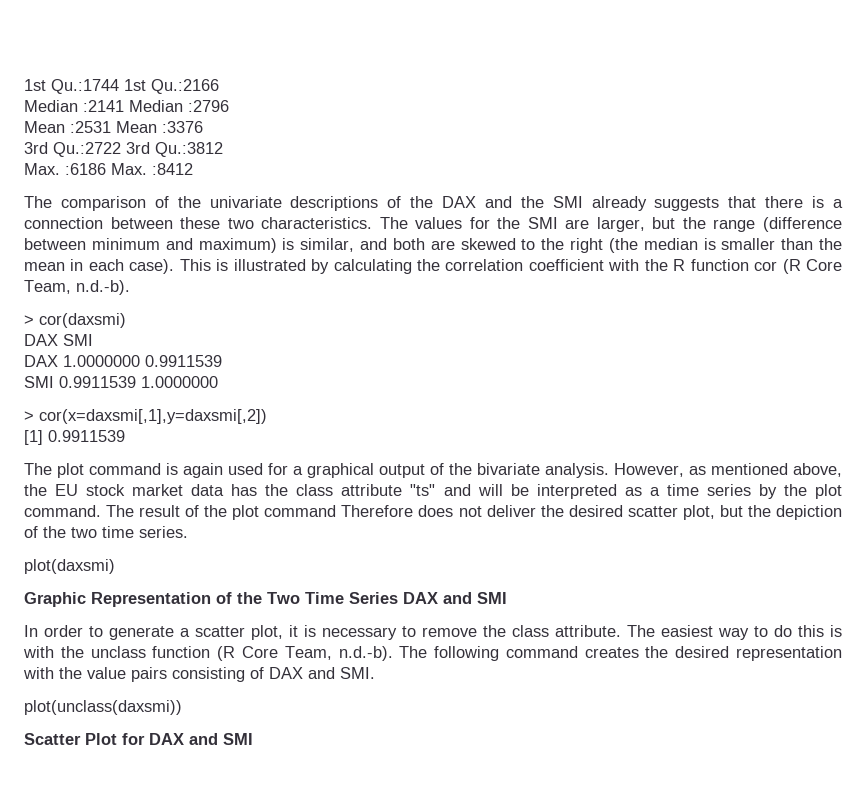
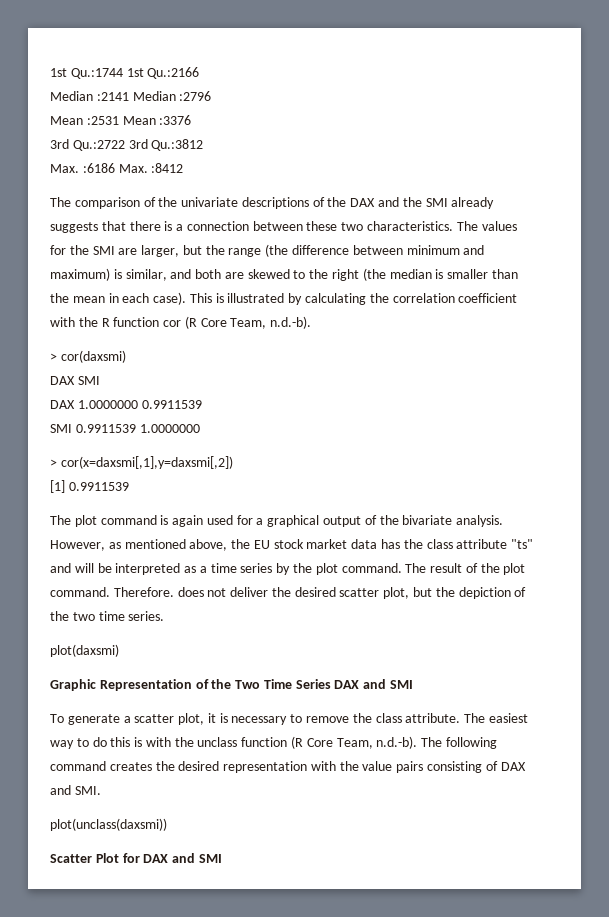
- The values for the SMI are larger, but the range (difference between minimum and maximum) is similar, and both are skewed to the right (the median is smaller than the mean in each case).
+ The values for the SMI are larger, but the range (the difference between minimum and maximum) is similar, and both are skewed to the right (the median is smaller than the mean in each case).
- The result of the plot command Therefore does not deliver the desired scatter plot, but the depiction of the two time series.
+ The result of the plot command. Therefore. does not deliver the desired scatter plot, but the depiction of the two time series.
- In order to generate a scatter plot, it is necessary to remove the class attribute.
+ To generate a scatter plot, it is necessary to remove the class attribute.

